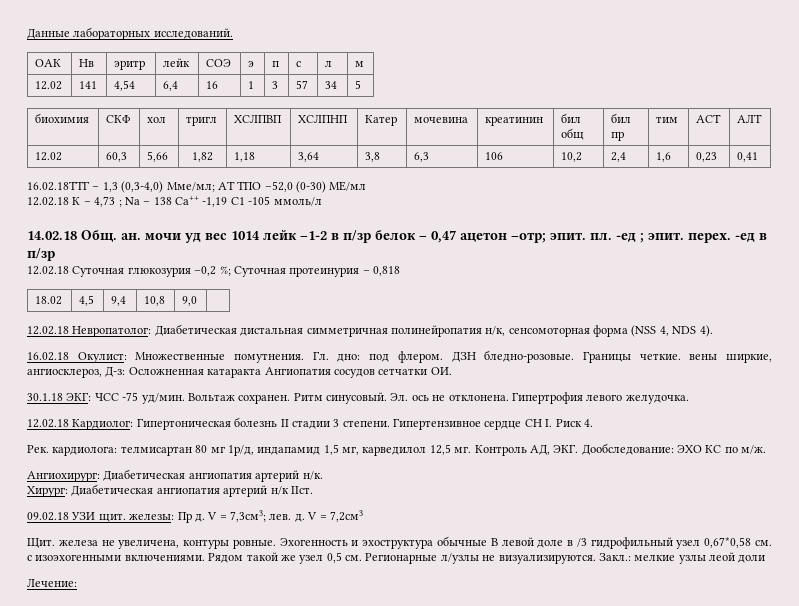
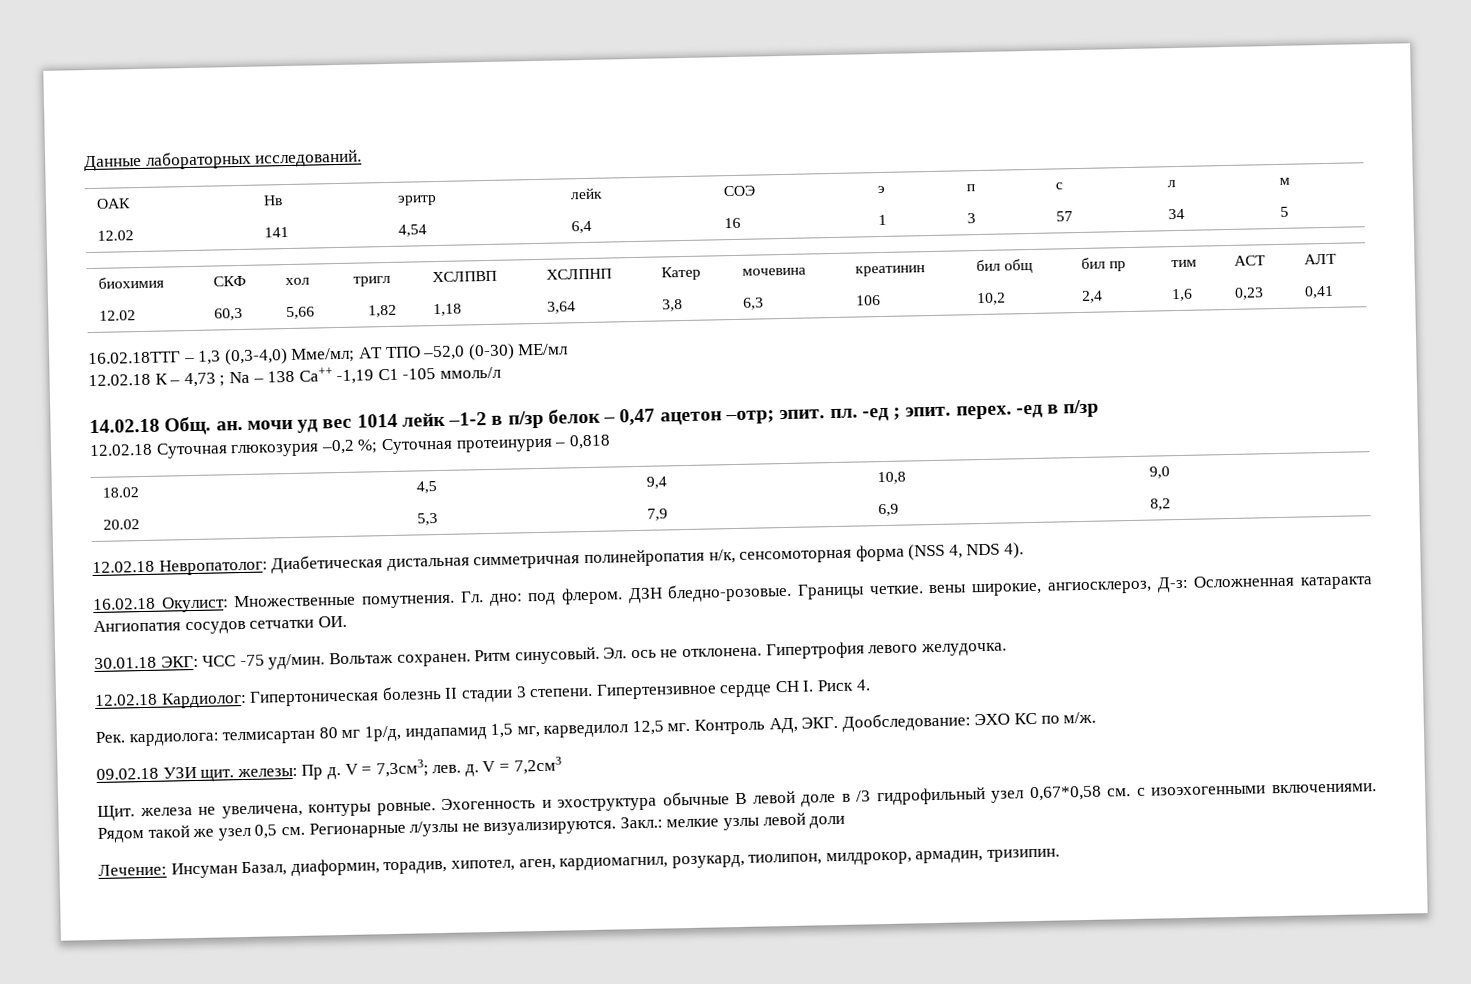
- 18.02 | 4,5 | 9,4 | 10,8 | 9,0 |
+ 18.02 | 4,5 | 9,4 | 10,8 | 9,0
+ 20.02 | 5,3 | 7,9 | 6,9 | 8,2
- Границы четкие. вены ширкие, ангиосклероз, Д-з: Осложненная катаракта Ангиопатия сосудов сетчатки ОИ.
+ Границы четкие. вены широкие, ангиосклероз, Д-з: Осложненная катаракта Ангиопатия сосудов сетчатки ОИ.
- 30.1.18 ЭКГ: ЧСС -75 уд/мин.
+ 30.01.18 ЭКГ: ЧСС -75 уд/мин.
- Ангиохирург: Диабетическая ангиопатия артерий н/к.
- Хирург: Диабетическая ангиопатия артерий н/к IIcт.
- Закл.: мелкие узлы леой доли
+ Закл.: мелкие узлы левой доли
- Лечение:
+ Лечение: Инсуман Базал, диаформин, торадив, хипотел, аген, кардиомагнил, розукард, тиолипон, милдрокор, армадин, тризипин.

